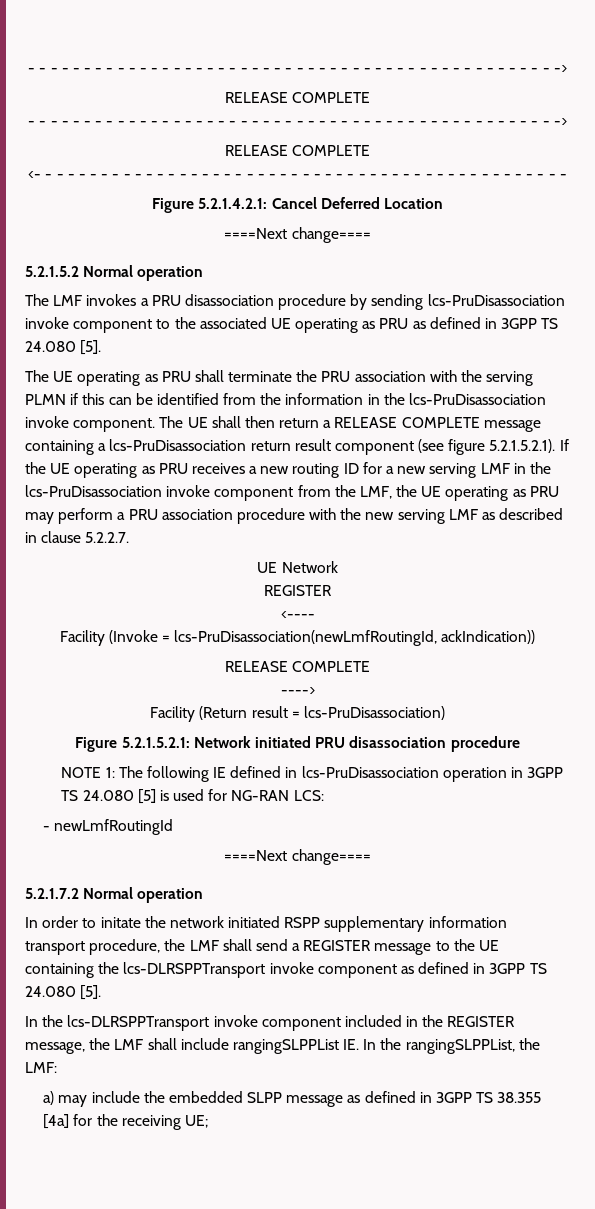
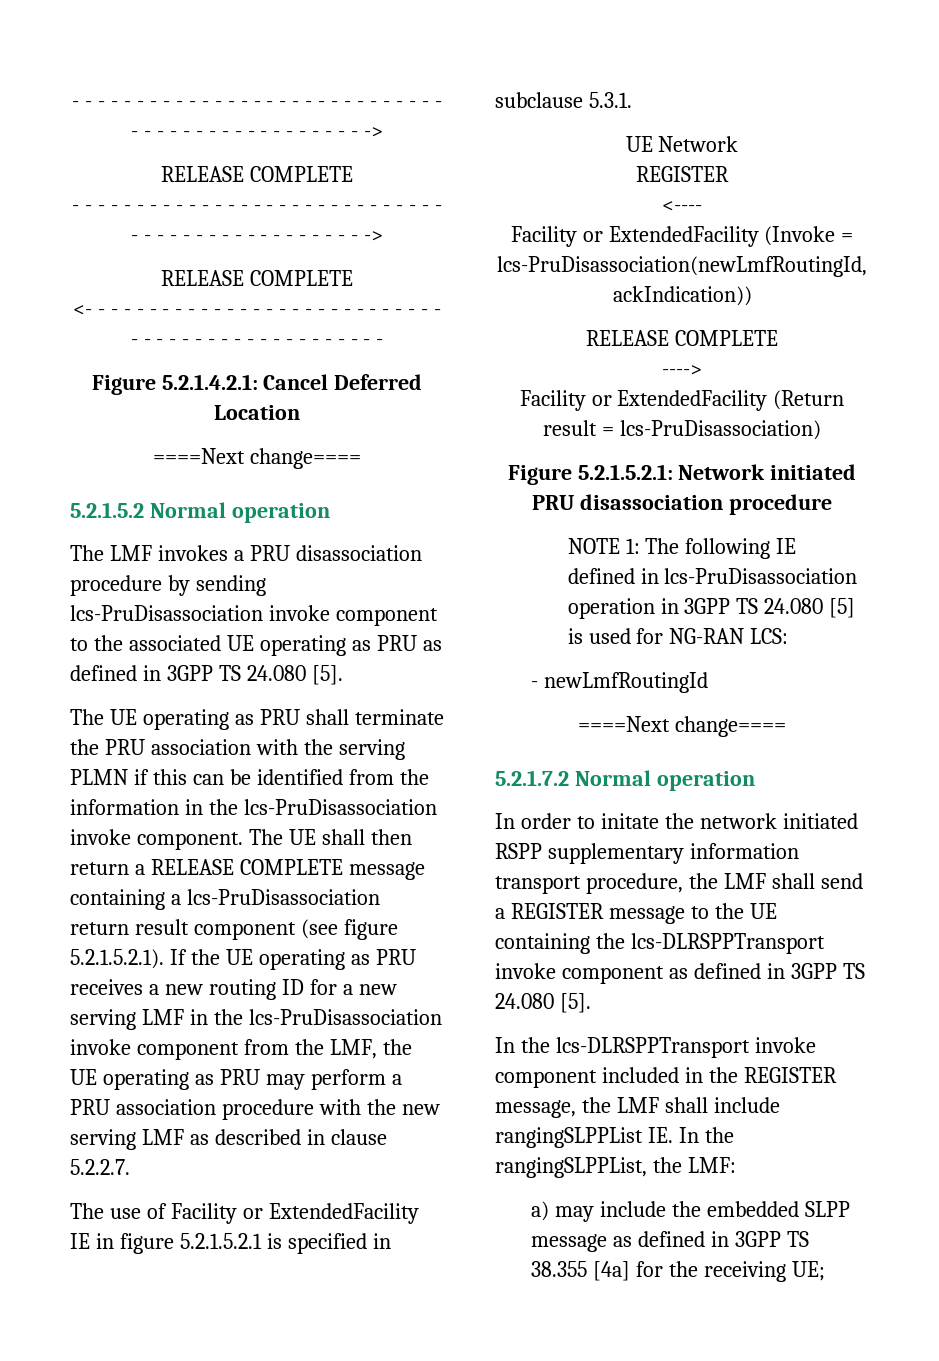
+ The use of Facility or ExtendedFacility IE in figure 5.2.1.5.2.1 is specified in subclause 5.3.1.
- Facility (Invoke = lcs-PruDisassociation(newLmfRoutingId, ackIndication))
+ Facility or ExtendedFacility (Invoke = lcs-PruDisassociation(newLmfRoutingId, ackIndication))
- Facility (Return result = lcs-PruDisassociation)
+ Facility or ExtendedFacility (Return result = lcs-PruDisassociation)

